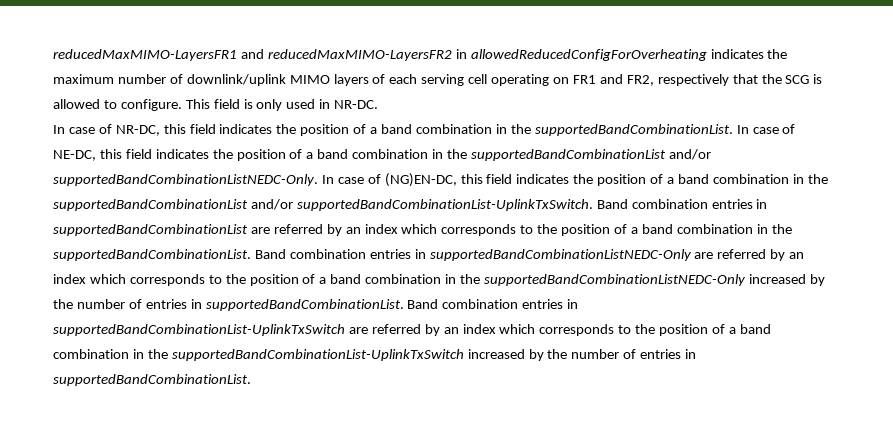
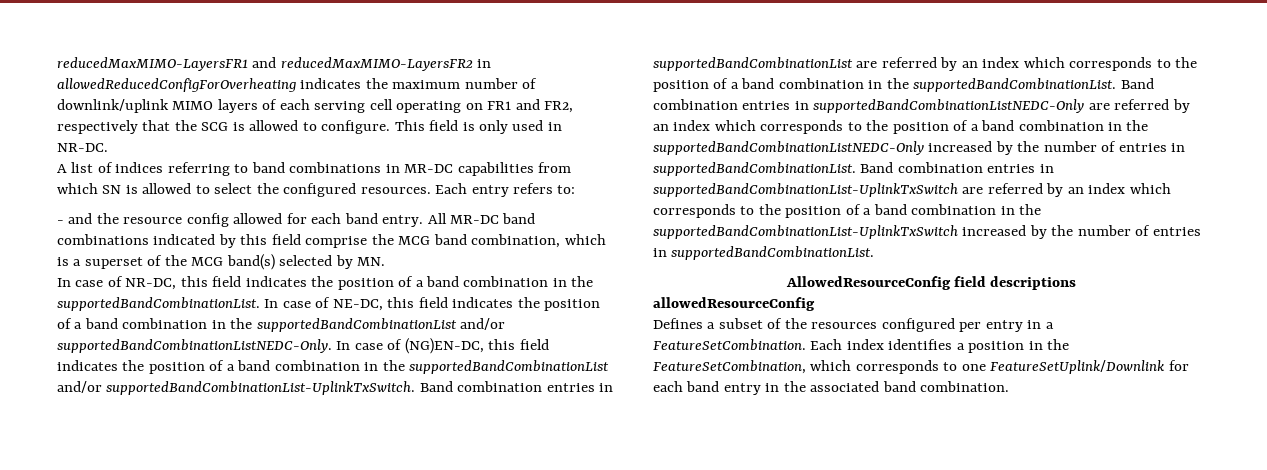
+ A list of indices referring to band combinations in MR-DC capabilities from which SN is allowed to select the configured resources. Each entry refers to:
+ - and the resource config allowed for each band entry. All MR-DC band combinations indicated by this field comprise the MCG band combination, which is a superset of the MCG band(s) selected by MN.
+ AllowedResourceConfig field descriptions
+ allowedResourceConfig
+ Defines a subset of the resources configured per entry in a FeatureSetCombination. Each index identifies a position in the FeatureSetCombination, which corresponds to one FeatureSetUplink/Downlink for each band entry in the associated band combination.

